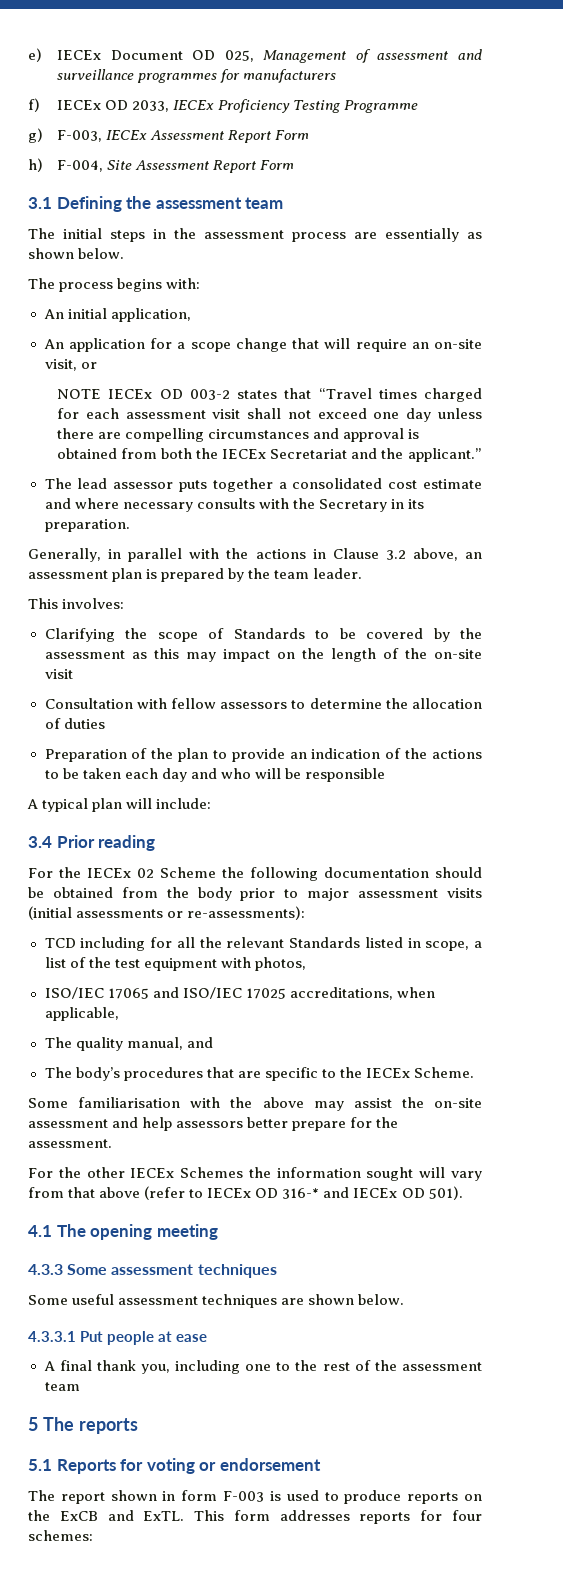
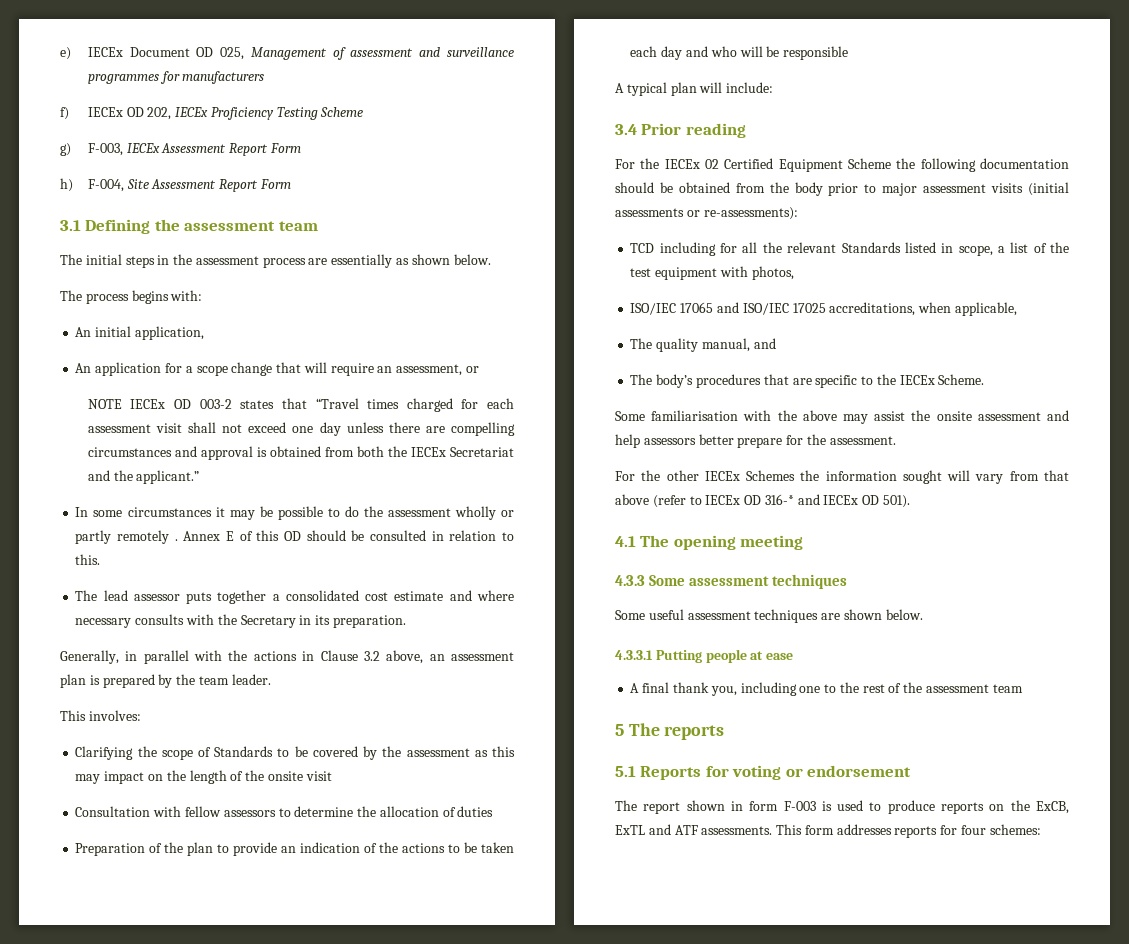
- f) IECEx OD 2033, IECEx Proficiency Testing Programme
+ f) IECEx OD 202, IECEx Proficiency Testing Scheme
- An application for a scope change that will require an on-site visit, or
+ An application for a scope change that will require an assessment, or
+ In some circumstances it may be possible to do the assessment wholly or partly remotely . Annex E of this OD should be consulted in relation to this.
- Clarifying the scope of Standards to be covered by the assessment as this may impact on the length of the on-site visit
+ Clarifying the scope of Standards to be covered by the assessment as this may impact on the length of the onsite visit
- For the IECEx 02 Scheme the following documentation should be obtained from the body prior to major assessment visits (initial assessments or re-assessments):
+ For the IECEx 02 Certified Equipment Scheme the following documentation should be obtained from the body prior to major assessment visits (initial assessments or re-assessments):
- Some familiarisation with the above may assist the on-site assessment and help assessors better prepare for the assessment.
+ Some familiarisation with the above may assist the onsite assessment and help assessors better prepare for the assessment.
- 4.3.3.1 Put people at ease
+ 4.3.3.1 Putting people at ease
- The report shown in form F-003 is used to produce reports on the ExCB and ExTL.
+ The report shown in form F-003 is used to produce reports on the ExCB, ExTL and ATF assessments.

